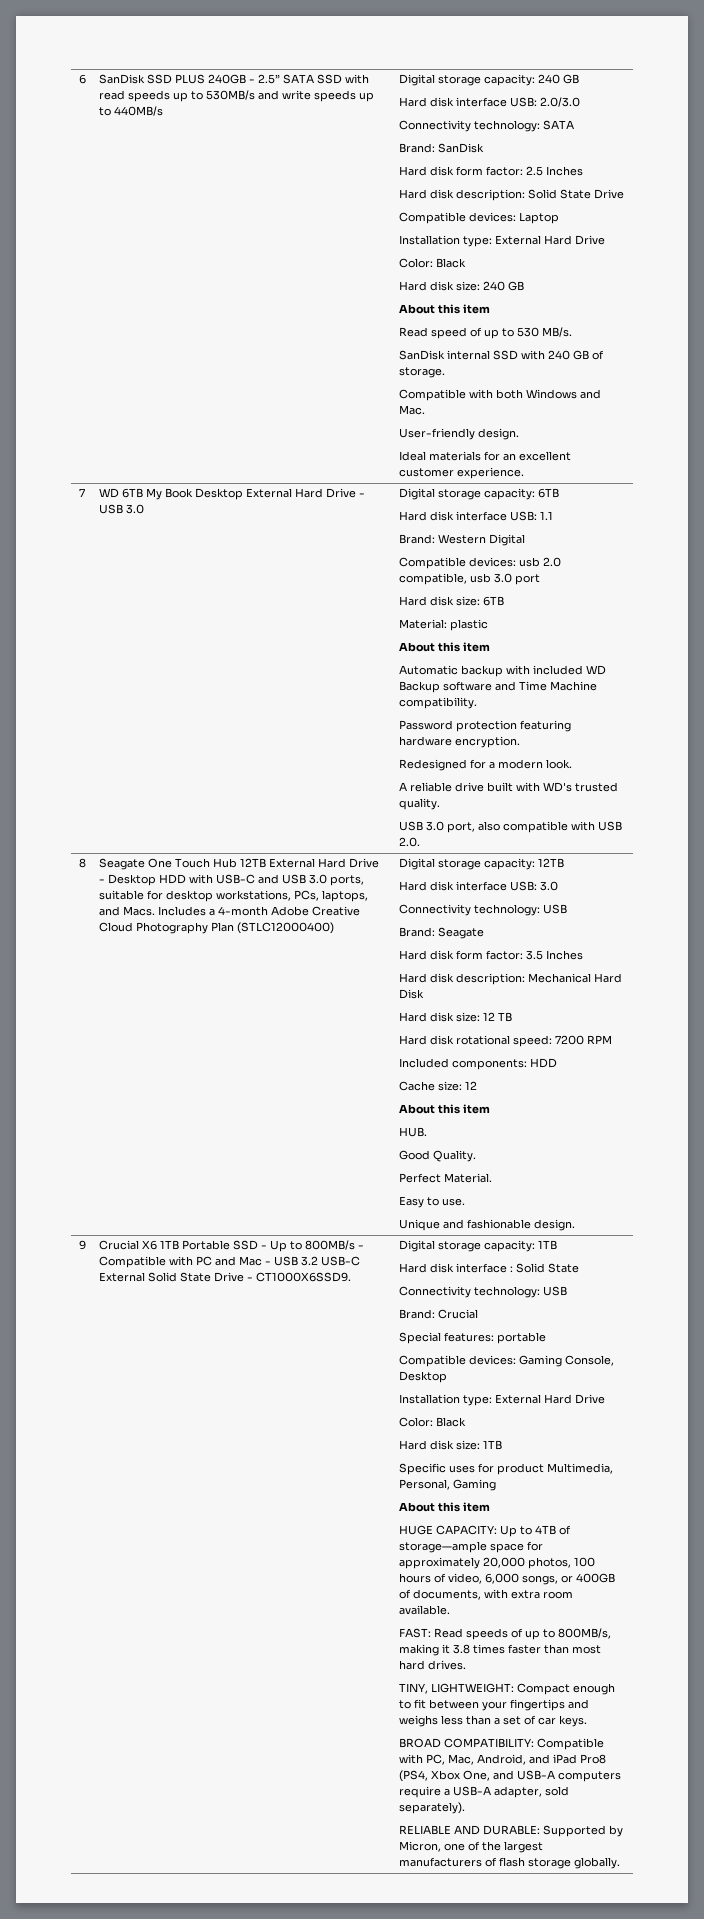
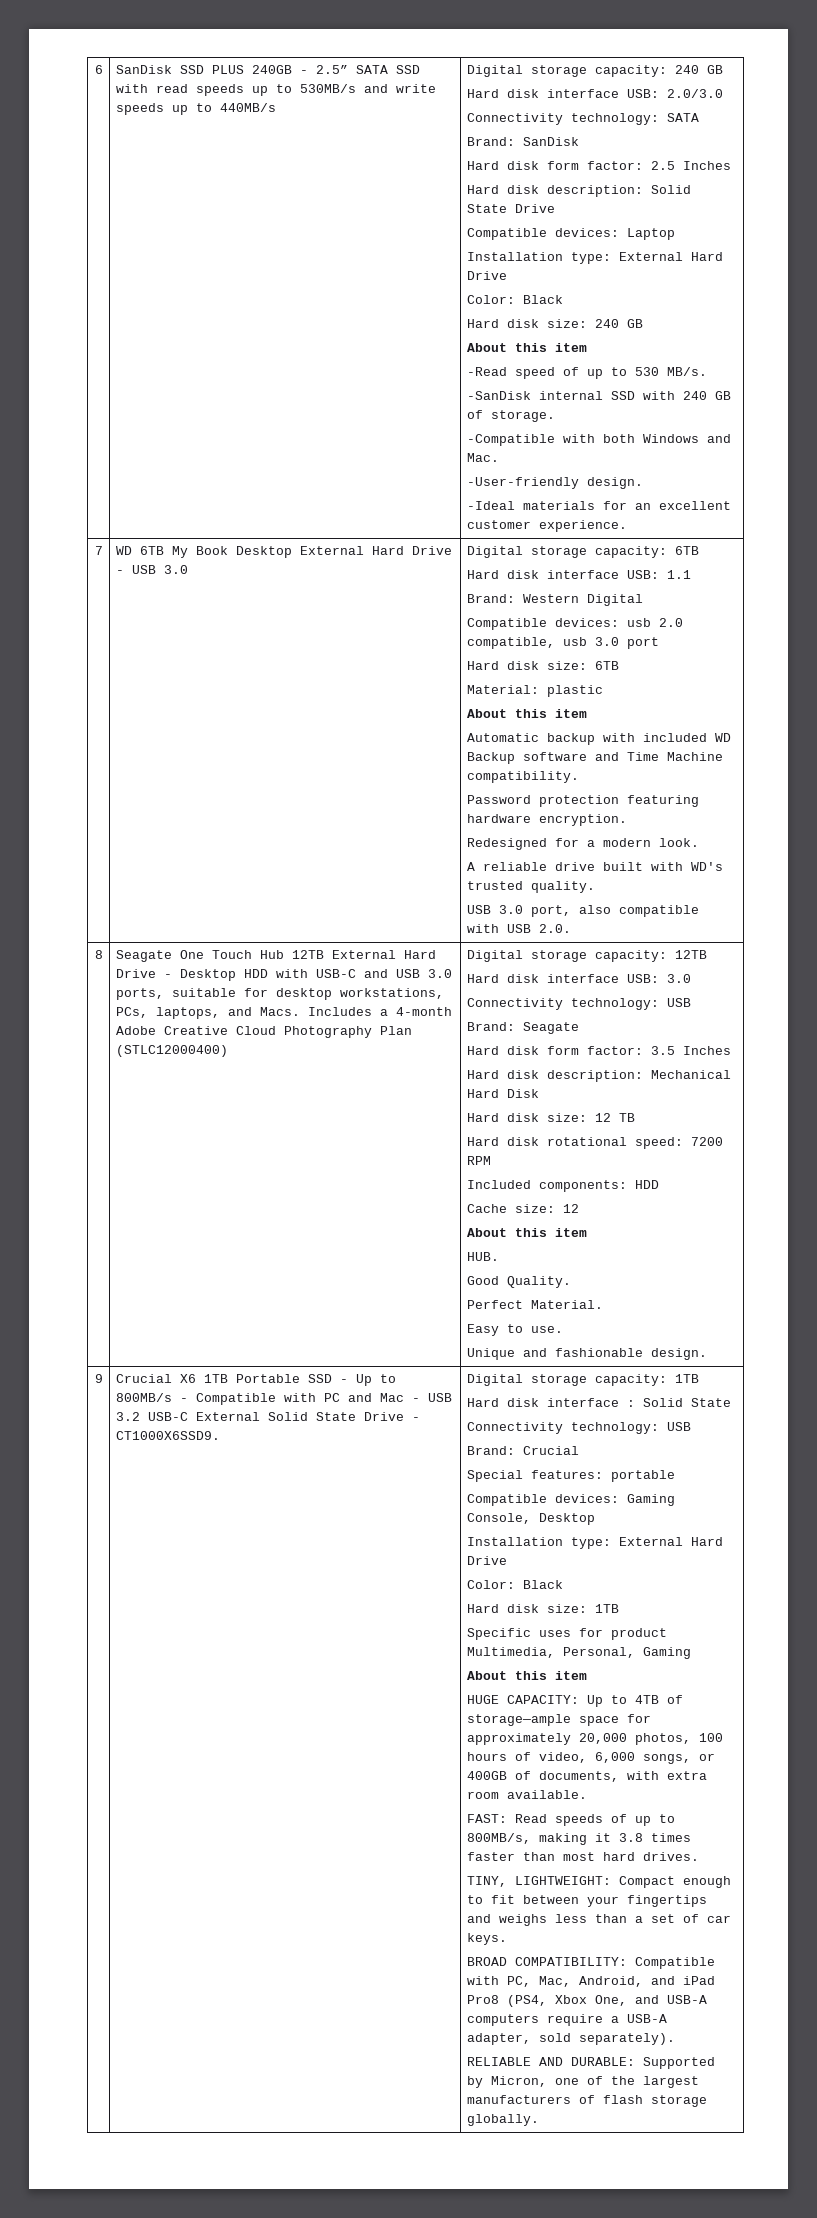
- Read speed of up to 530 MB/s.
+ -Read speed of up to 530 MB/s.
- SanDisk internal SSD with 240 GB of storage.
+ -SanDisk internal SSD with 240 GB of storage.
- Compatible with both Windows and Mac.
+ -Compatible with both Windows and Mac.
- User-friendly design.
- Ideal materials for an excellent customer experience.
+ -User-friendly design.
+ -Ideal materials for an excellent customer experience.

